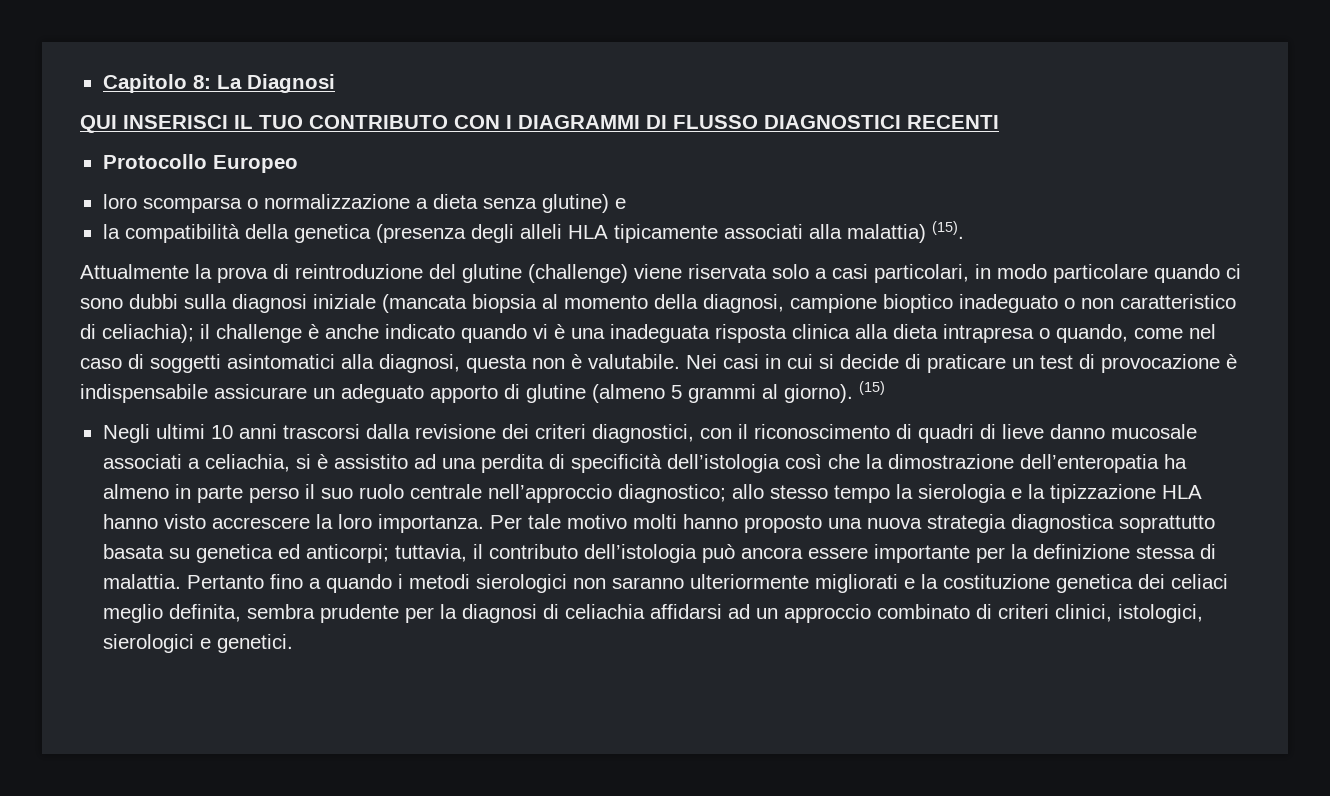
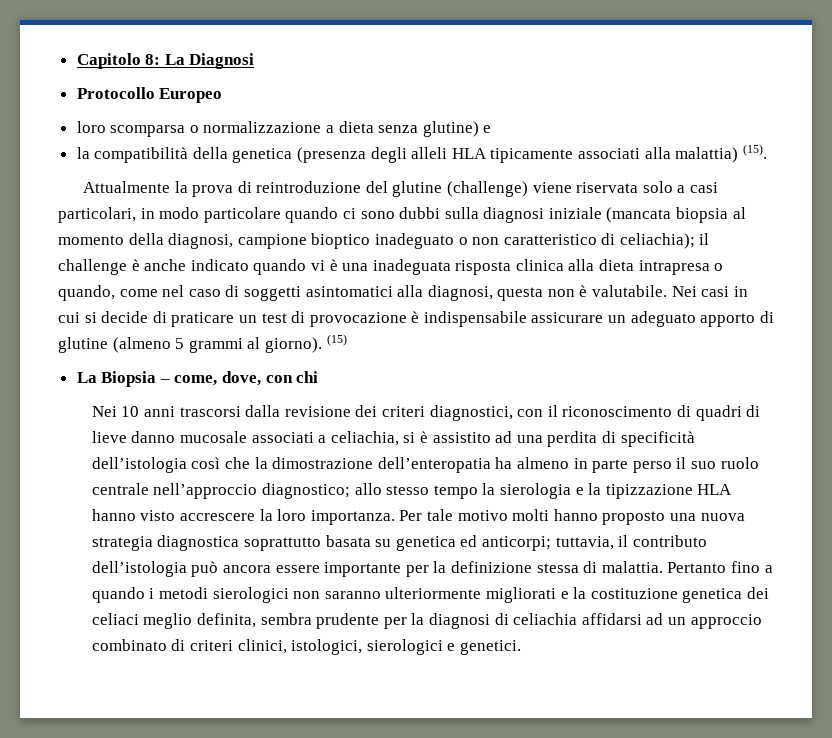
- QUI INSERISCI IL TUO CONTRIBUTO CON I DIAGRAMMI DI FLUSSO DIAGNOSTICI RECENTI
- Negli ultimi 10 anni trascorsi dalla revisione dei criteri diagnostici, con il riconoscimento di quadri di lieve danno mucosale associati a celiachia, si è assistito ad una perdita di specificità dell’istologia così che la dimostrazione dell’enteropatia ha almeno in parte perso il suo ruolo centrale nell’approccio diagnostico; allo stesso tempo la sierologia e la tipizzazione HLA hanno visto accrescere la loro importanza.
+ La Biopsia – come, dove, con chi
+ Nei 10 anni trascorsi dalla revisione dei criteri diagnostici, con il riconoscimento di quadri di lieve danno mucosale associati a celiachia, si è assistito ad una perdita di specificità dell’istologia così che la dimostrazione dell’enteropatia ha almeno in parte perso il suo ruolo centrale nell’approccio diagnostico; allo stesso tempo la sierologia e la tipizzazione HLA hanno visto accrescere la loro importanza.

